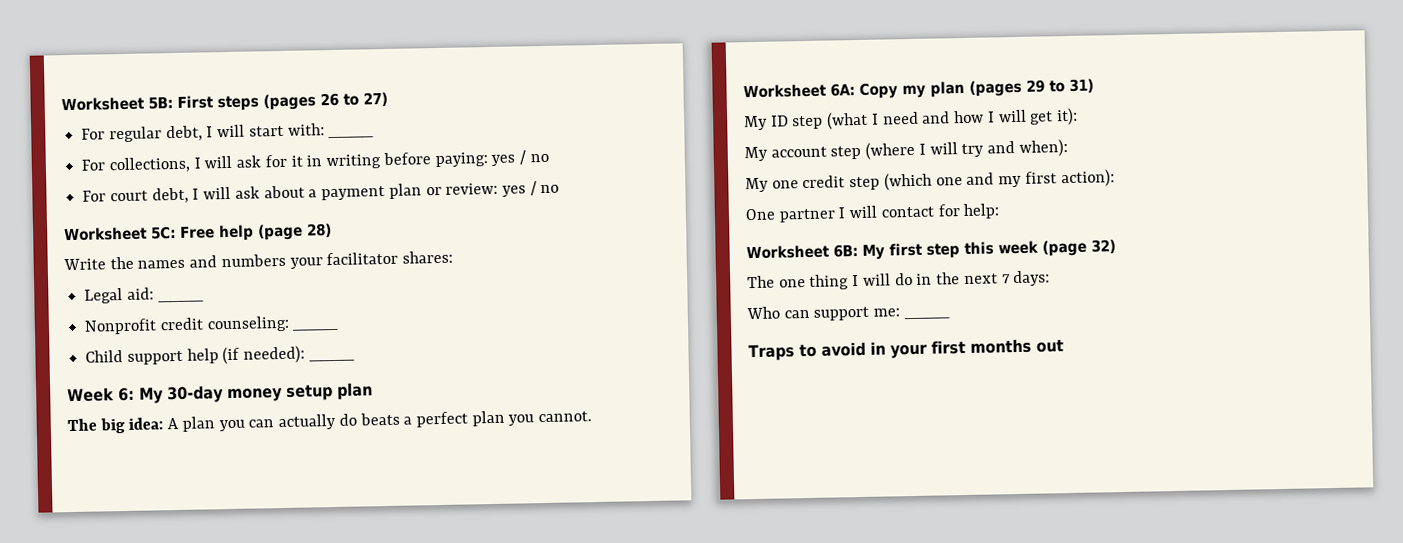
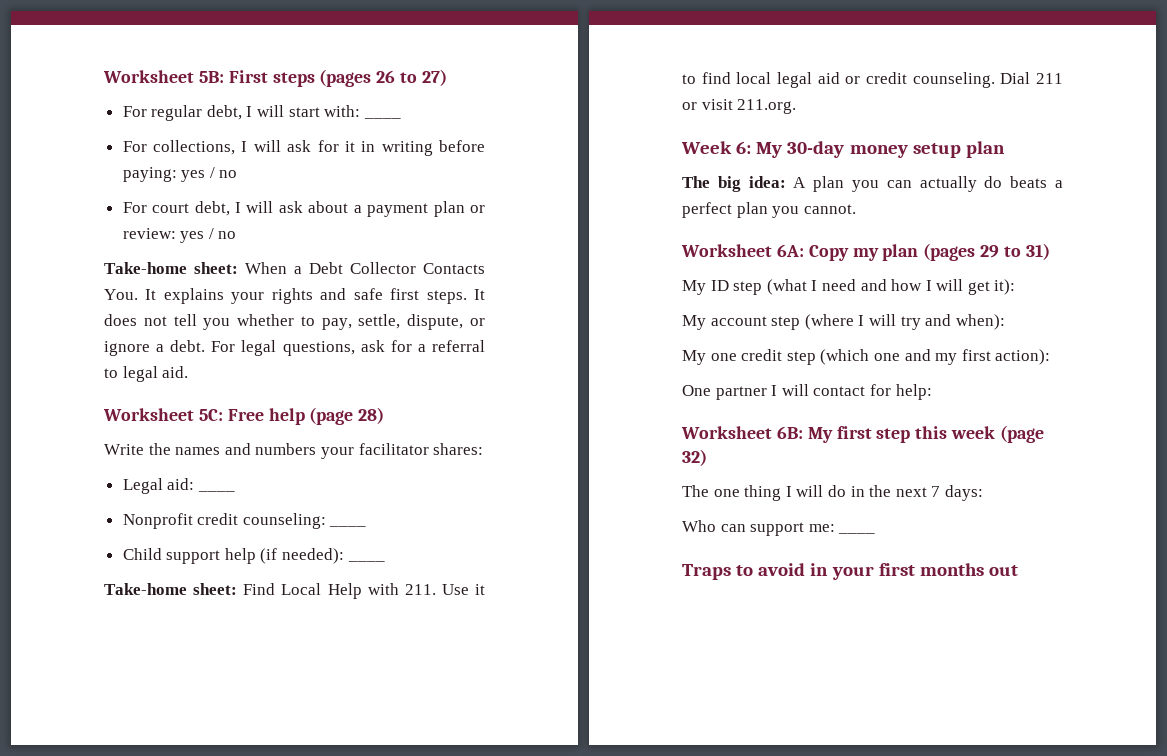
+ Take-home sheet: When a Debt Collector Contacts You. It explains your rights and safe first steps. It does not tell you whether to pay, settle, dispute, or ignore a debt. For legal questions, ask for a referral to legal aid.
+ Take-home sheet: Find Local Help with 211. Use it to find local legal aid or credit counseling. Dial 211 or visit 211.org.

